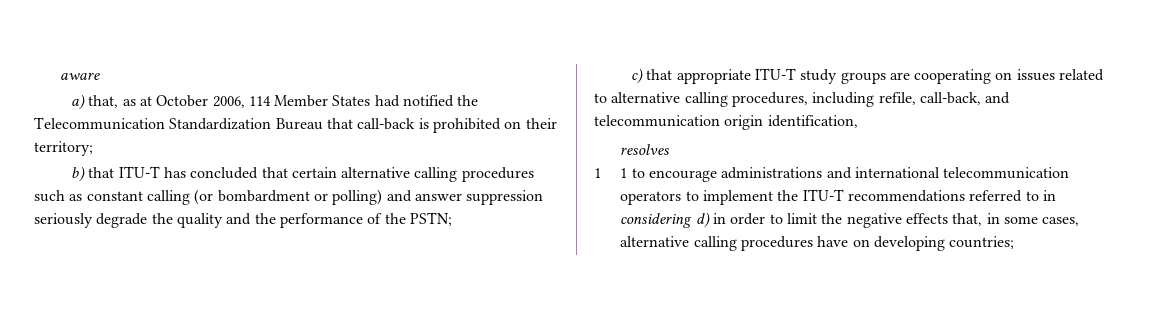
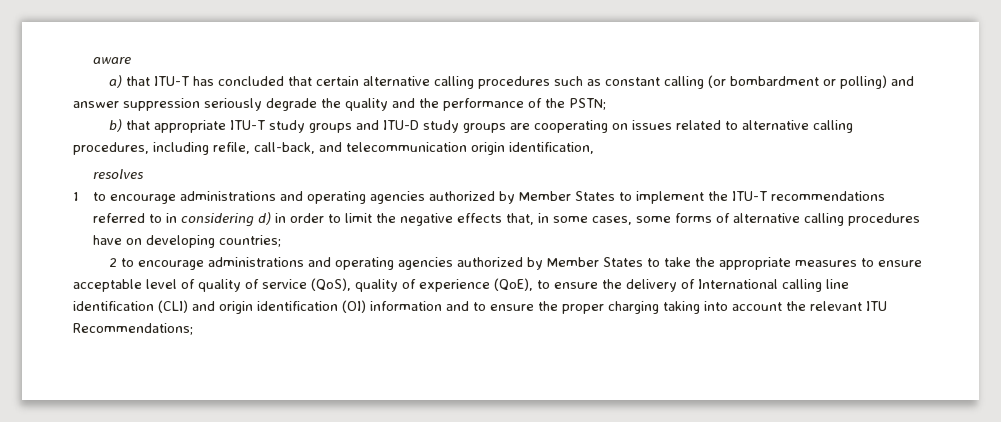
- a) that, as at October 2006, 114 Member States had notified the Telecommunication Standardization Bureau that call-back is prohibited on their territory;
- b) that ITU-T has concluded that certain alternative calling procedures such as constant calling (or bombardment or polling) and answer suppression seriously degrade the quality and the performance of the PSTN;
+ a) that ITU-T has concluded that certain alternative calling procedures such as constant calling (or bombardment or polling) and answer suppression seriously degrade the quality and the performance of the PSTN;
- c) that appropriate ITU-T study groups are cooperating on issues related to alternative calling procedures, including refile, call-back, and telecommunication origin identification,
+ b) that appropriate ITU-T study groups and ITU-D study groups are cooperating on issues related to alternative calling procedures, including refile, call-back, and telecommunication origin identification,
- 1 1 to encourage administrations and international telecommunication operators to implement the ITU-T recommendations referred to in considering d) in order to limit the negative effects that, in some cases, alternative calling procedures have on developing countries;
+ 1 to encourage administrations and operating agencies authorized by Member States to implement the ITU-T recommendations referred to in considering d) in order to limit the negative effects that, in some cases, some forms of alternative calling procedures have on developing countries;
+ 2 to encourage administrations and operating agencies authorized by Member States to take the appropriate measures to ensure acceptable level of quality of service (QoS), quality of experience (QoE), to ensure the delivery of International calling line identification (CLI) and origin identification (OI) information and to ensure the proper charging taking into account the relevant ITU Recommendations;

